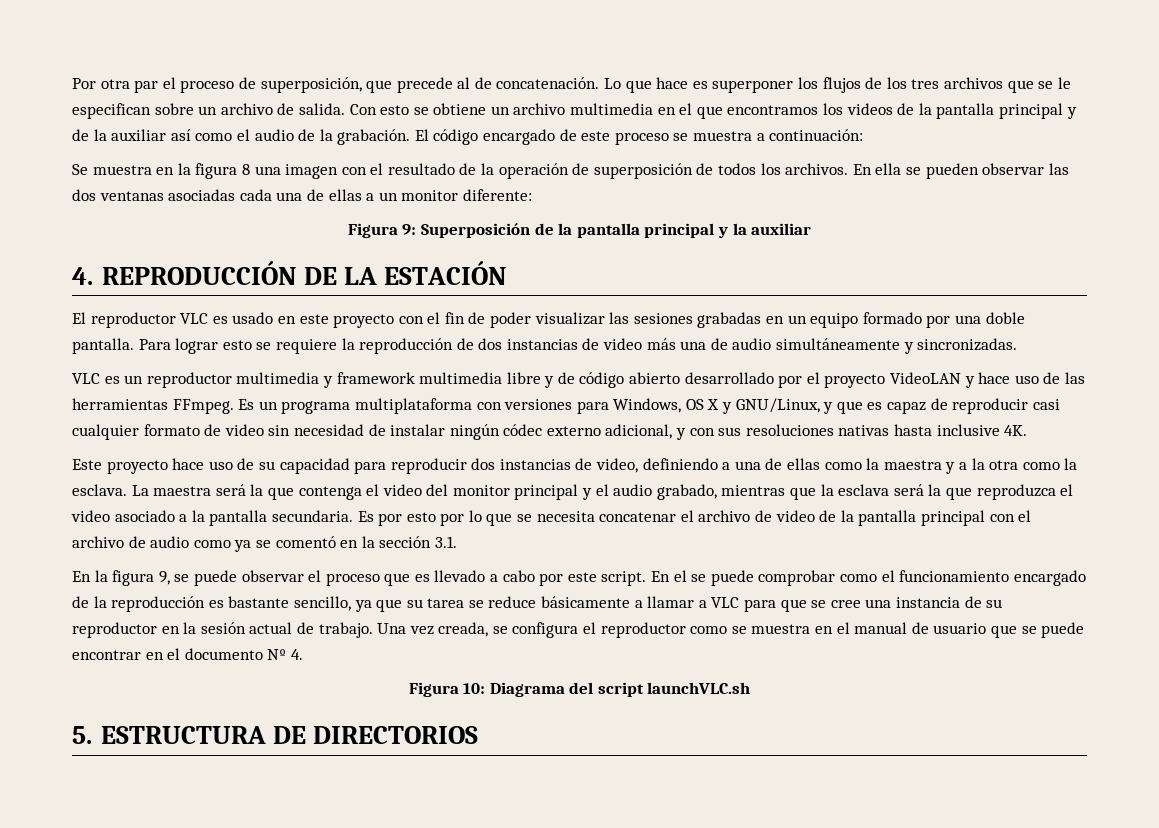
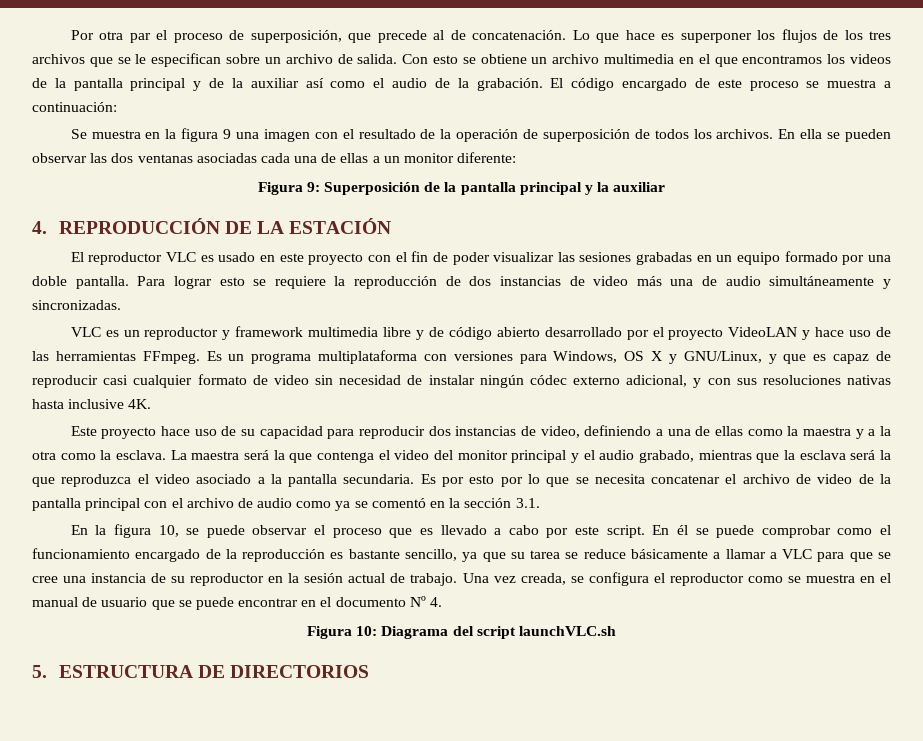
- Se muestra en la figura 8 una imagen con el resultado de la operación de superposición de todos los archivos.
+ Se muestra en la figura 9 una imagen con el resultado de la operación de superposición de todos los archivos.
- VLC es un reproductor multimedia y framework multimedia libre y de código abierto desarrollado por el proyecto VideoLAN y hace uso de las herramientas FFmpeg.
+ VLC es un reproductor y framework multimedia libre y de código abierto desarrollado por el proyecto VideoLAN y hace uso de las herramientas FFmpeg.
- En la figura 9, se puede observar el proceso que es llevado a cabo por este script.
+ En la figura 10, se puede observar el proceso que es llevado a cabo por este script.
- En el se puede comprobar como el funcionamiento encargado de la reproducción es bastante sencillo, ya que su tarea se reduce básicamente a llamar a VLC para que se cree una instancia de su reproductor en la sesión actual de trabajo.
+ En él se puede comprobar como el funcionamiento encargado de la reproducción es bastante sencillo, ya que su tarea se reduce básicamente a llamar a VLC para que se cree una instancia de su reproductor en la sesión actual de trabajo.

